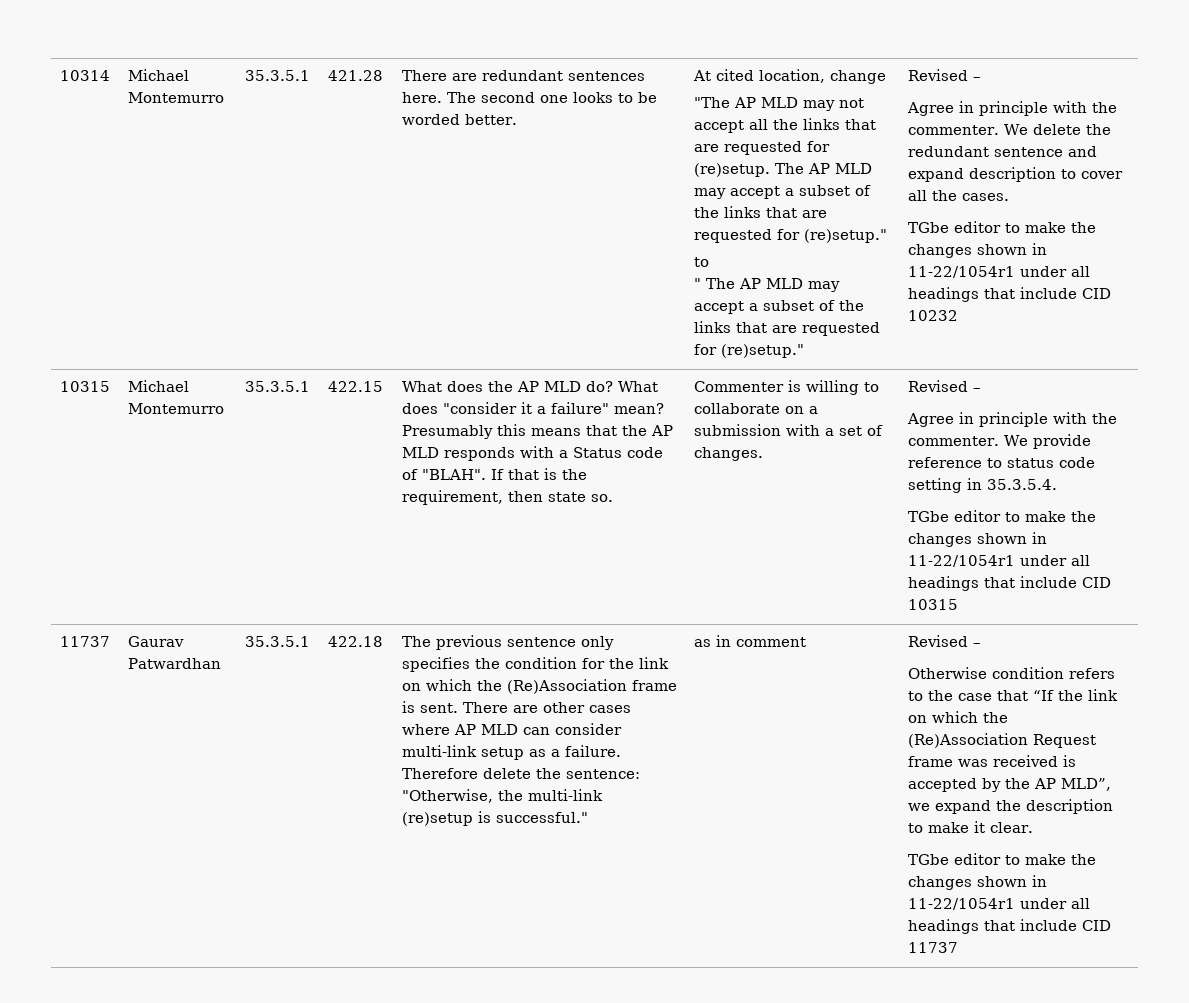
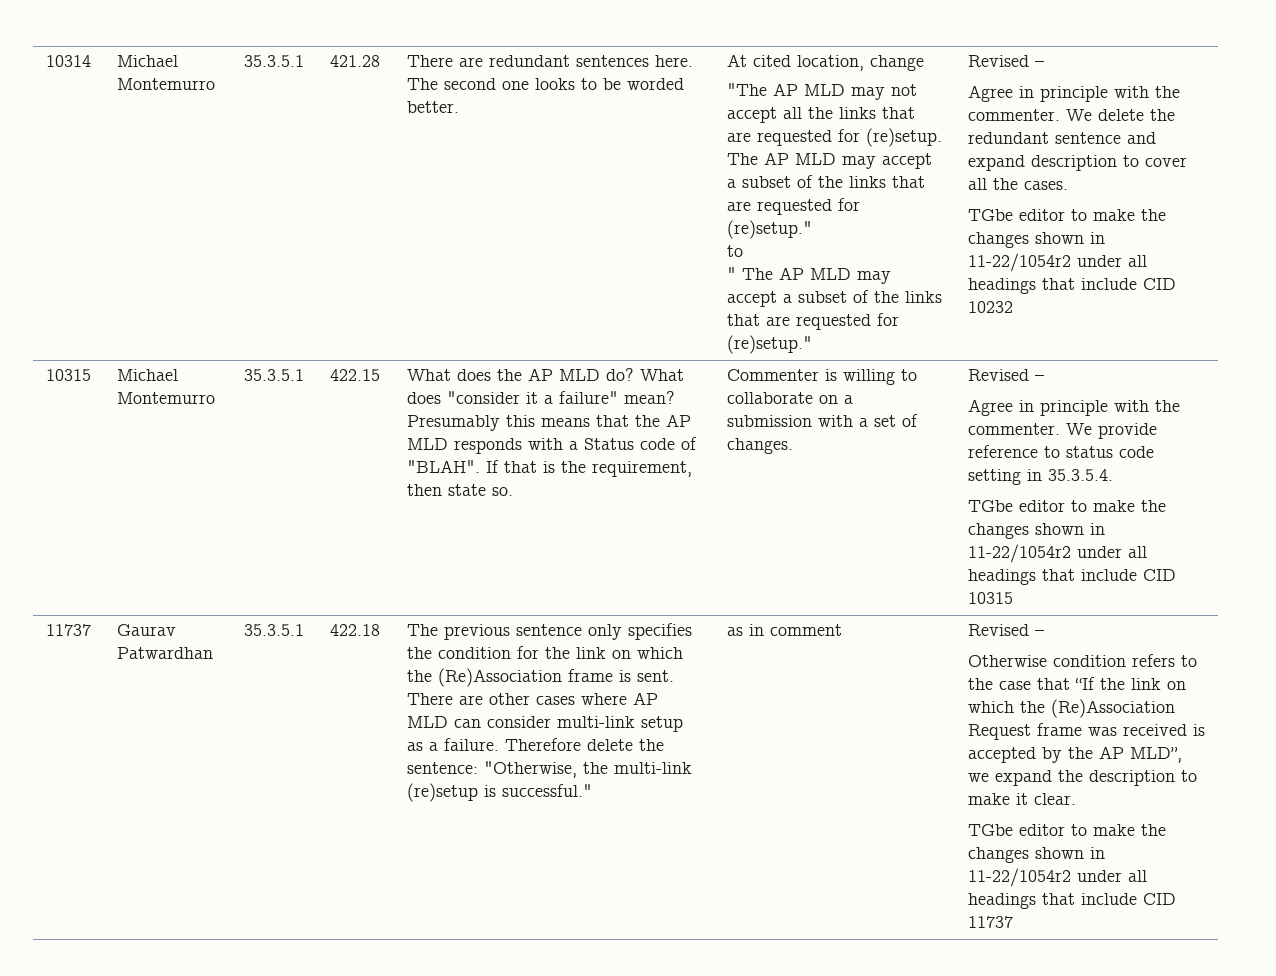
- TGbe editor to make the changes shown in 11-22/1054r1 under all headings that include CID 10232
+ TGbe editor to make the changes shown in 11-22/1054r2 under all headings that include CID 10232
- TGbe editor to make the changes shown in 11-22/1054r1 under all headings that include CID 10315
+ TGbe editor to make the changes shown in 11-22/1054r2 under all headings that include CID 10315
- TGbe editor to make the changes shown in 11-22/1054r1 under all headings that include CID 11737
+ TGbe editor to make the changes shown in 11-22/1054r2 under all headings that include CID 11737

